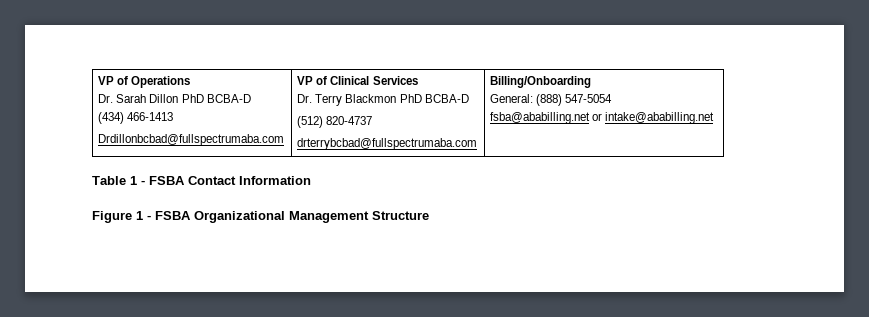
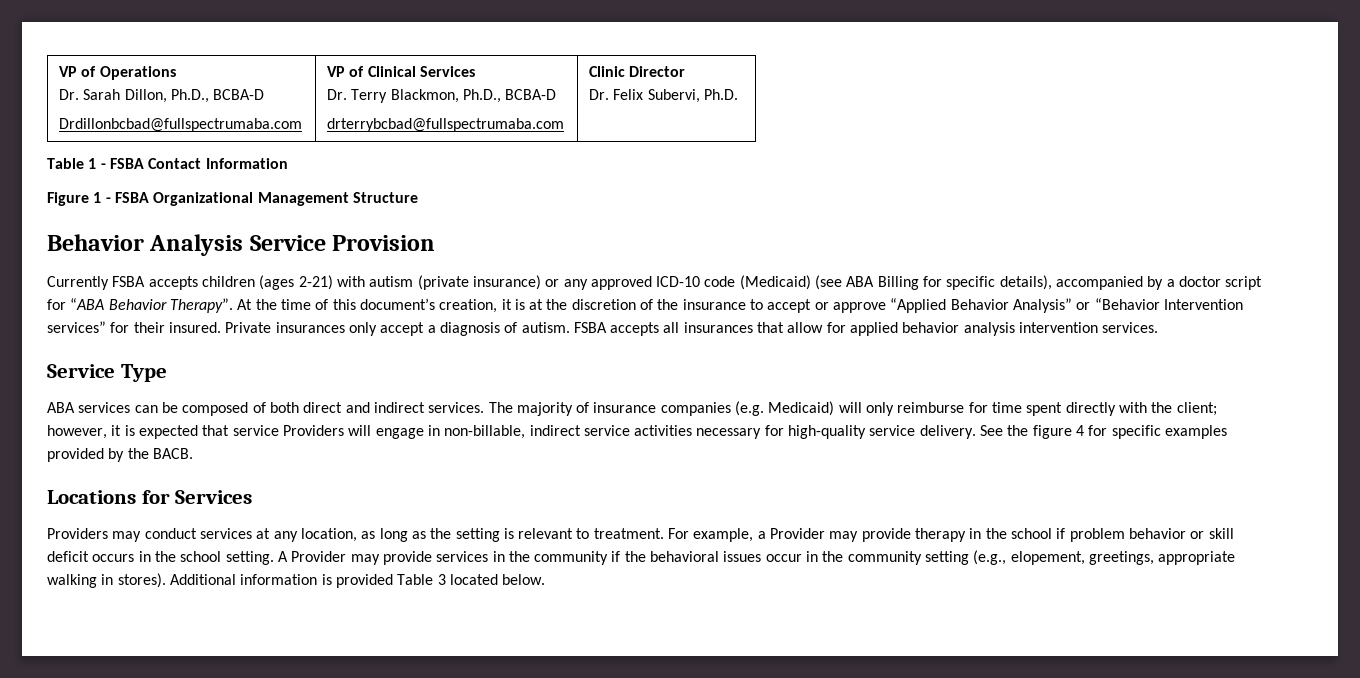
  VP of Operations
- Dr. Sarah Dillon PhD BCBA-D
- (434) 466-1413
+ Dr. Sarah Dillon, Ph.D., BCBA-D
  Drdillonbcbad@fullspectrumaba.com | VP of Clinical Services
- Dr. Terry Blackmon PhD BCBA-D
- (512) 820-4737
- drterrybcbad@fullspectrumaba.com | Billing/Onboarding
- General: (888) 547-5054
- fsba@ababilling.net or intake@ababilling.net
+ Dr. Terry Blackmon, Ph.D., BCBA-D
+ drterrybcbad@fullspectrumaba.com | Clinic Director
+ Dr. Felix Subervi, Ph.D.
+ Behavior Analysis Service Provision
+ Currently FSBA accepts children (ages 2-21) with autism (private insurance) or any approved ICD-10 code (Medicaid) (see ABA Billing for specific details), accompanied by a doctor script for “ABA Behavior Therapy”. At the time of this document’s creation, it is at the discretion of the insurance to accept or approve “Applied Behavior Analysis” or “Behavior Intervention services” for their insured. Private insurances only accept a diagnosis of autism. FSBA accepts all insurances that allow for applied behavior analysis intervention services.
+ Service Type
+ ABA services can be composed of both direct and indirect services. The majority of insurance companies (e.g. Medicaid) will only reimburse for time spent directly with the client; however, it is expected that service Providers will engage in non-billable, indirect service activities necessary for high-quality service delivery. See the figure 4 for specific examples provided by the BACB.
+ Locations for Services
+ Providers may conduct services at any location, as long as the setting is relevant to treatment. For example, a Provider may provide therapy in the school if problem behavior or skill deficit occurs in the school setting. A Provider may provide services in the community if the behavioral issues occur in the community setting (e.g., elopement, greetings, appropriate walking in stores). Additional information is provided Table 3 located below.

